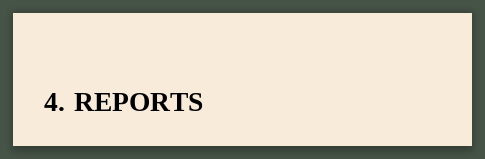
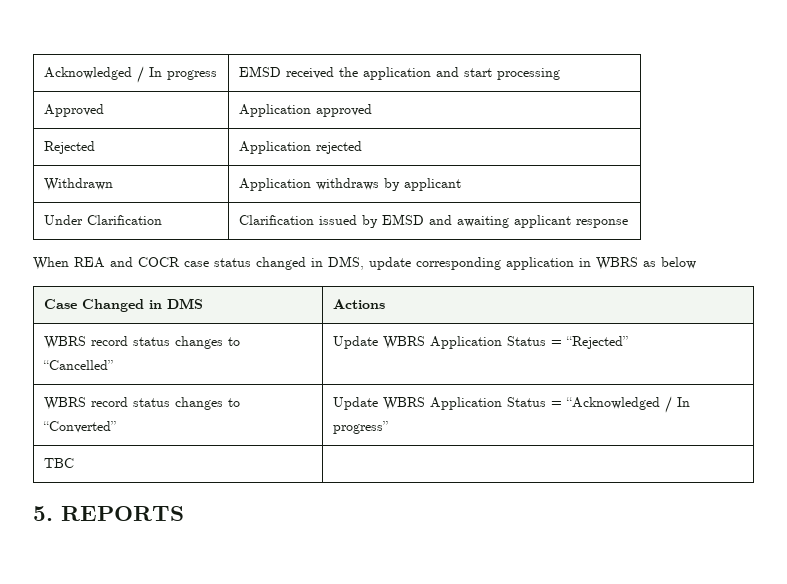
- 4. REPORTS
+ Acknowledged / In progress | EMSD received the application and start processing
+ Approved | Application approved
+ Rejected | Application rejected
+ Withdrawn | Application withdraws by applicant
+ Under Clarification | Clarification issued by EMSD and awaiting applicant response
+ When REA and COCR case status changed in DMS, update corresponding application in WBRS as below
+ Case Changed in DMS | Actions
+ WBRS record status changes to “Cancelled” | Update WBRS Application Status = “Rejected”
+ WBRS record status changes to “Converted” | Update WBRS Application Status = “Acknowledged / In progress”
+ TBC |
+ 5. REPORTS

